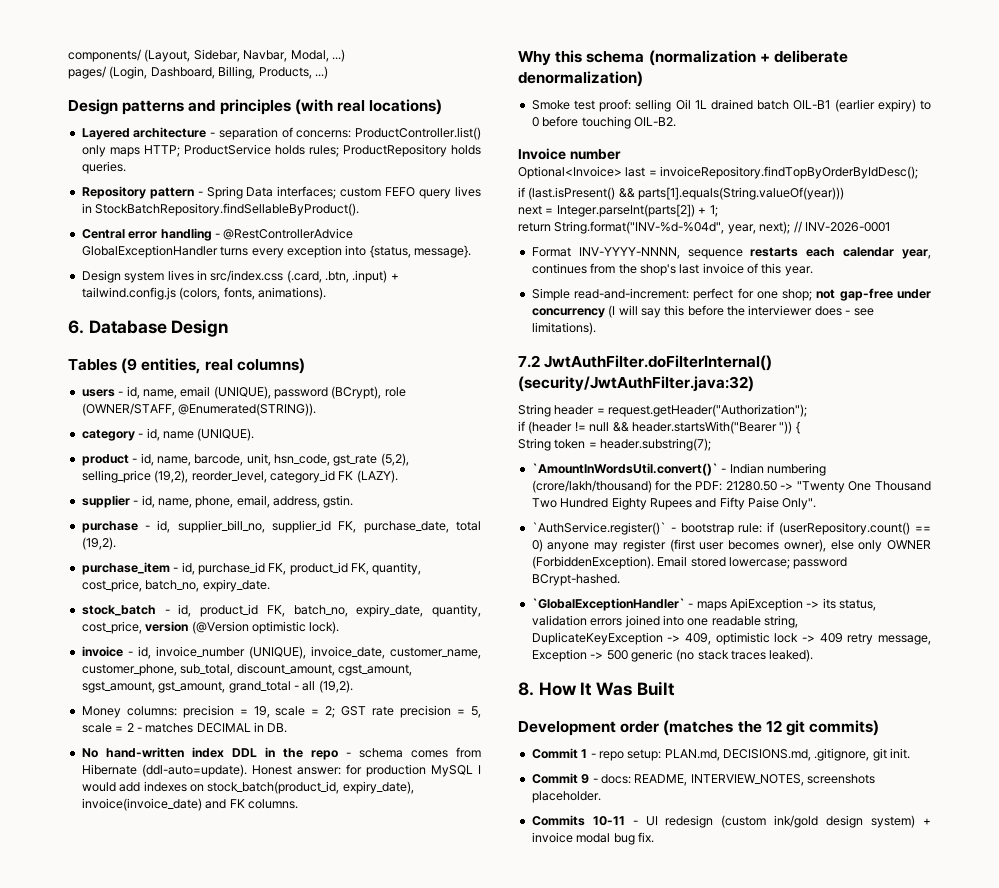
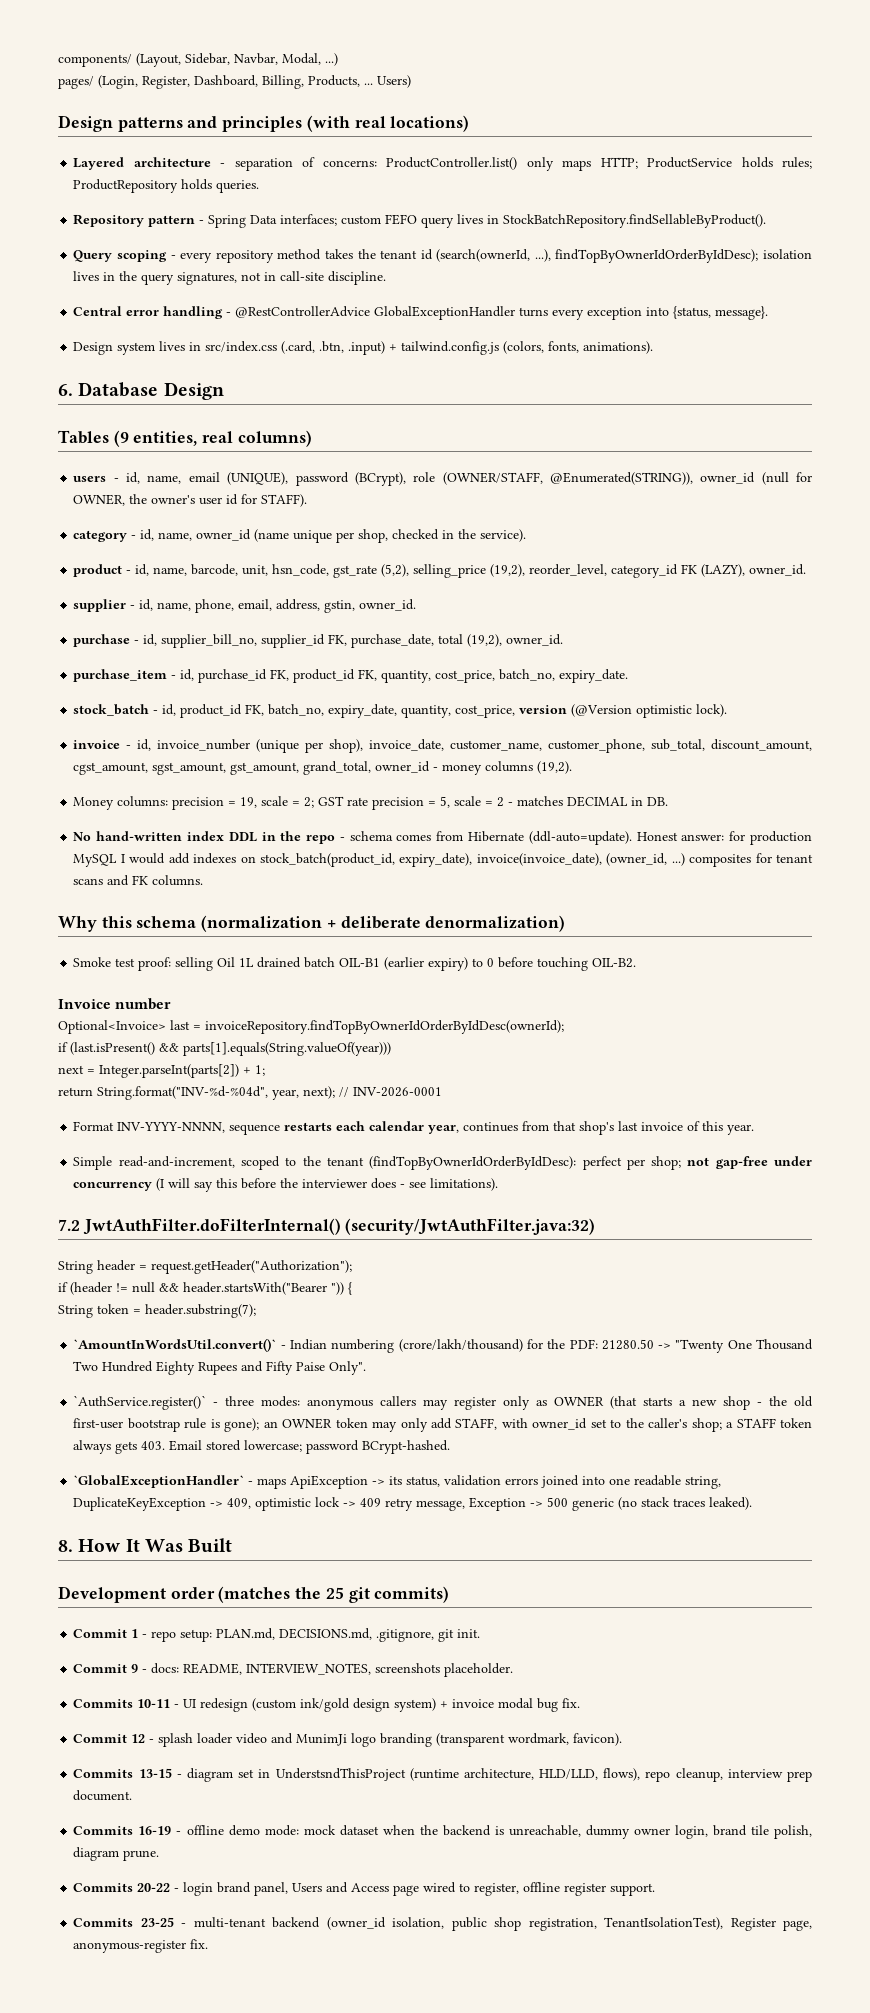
- pages/ (Login, Dashboard, Billing, Products, ...)
+ pages/ (Login, Register, Dashboard, Billing, Products, ... Users)
+ Query scoping - every repository method takes the tenant id (search(ownerId, ...), findTopByOwnerIdOrderByIdDesc); isolation lives in the query signatures, not in call-site discipline.
- users - id, name, email (UNIQUE), password (BCrypt), role (OWNER/STAFF, @Enumerated(STRING)).
- category - id, name (UNIQUE).
+ users - id, name, email (UNIQUE), password (BCrypt), role (OWNER/STAFF, @Enumerated(STRING)), owner_id (null for OWNER, the owner's user id for STAFF).
+ category - id, name, owner_id (name unique per shop, checked in the service).
- product - id, name, barcode, unit, hsn_code, gst_rate (5,2), selling_price (19,2), reorder_level, category_id FK (LAZY).
+ product - id, name, barcode, unit, hsn_code, gst_rate (5,2), selling_price (19,2), reorder_level, category_id FK (LAZY), owner_id.
- supplier - id, name, phone, email, address, gstin.
+ supplier - id, name, phone, email, address, gstin, owner_id.
- purchase - id, supplier_bill_no, supplier_id FK, purchase_date, total (19,2).
+ purchase - id, supplier_bill_no, supplier_id FK, purchase_date, total (19,2), owner_id.
- invoice - id, invoice_number (UNIQUE), invoice_date, customer_name, customer_phone, sub_total, discount_amount, cgst_amount, sgst_amount, gst_amount, grand_total - all (19,2).
+ invoice - id, invoice_number (unique per shop), invoice_date, customer_name, customer_phone, sub_total, discount_amount, cgst_amount, sgst_amount, gst_amount, grand_total, owner_id - money columns (19,2).
- Honest answer: for production MySQL I would add indexes on stock_batch(product_id, expiry_date), invoice(invoice_date) and FK columns.
+ Honest answer: for production MySQL I would add indexes on stock_batch(product_id, expiry_date), invoice(invoice_date), (owner_id, ...) composites for tenant scans and FK columns.
- Optional<Invoice> last = invoiceRepository.findTopByOrderByIdDesc();
+ Optional<Invoice> last = invoiceRepository.findTopByOwnerIdOrderByIdDesc(ownerId);
- Format INV-YYYY-NNNN, sequence restarts each calendar year, continues from the shop's last invoice of this year.
+ Format INV-YYYY-NNNN, sequence restarts each calendar year, continues from that shop's last invoice of this year.
- Simple read-and-increment: perfect for one shop; not gap-free under concurrency (I will say this before the interviewer does - see limitations).
+ Simple read-and-increment, scoped to the tenant (findTopByOwnerIdOrderByIdDesc): perfect per shop; not gap-free under concurrency (I will say this before the interviewer does - see limitations).
- `AuthService.register()` - bootstrap rule: if (userRepository.count() == 0) anyone may register (first user becomes owner), else only OWNER (ForbiddenException). Email stored lowercase; password BCrypt-hashed.
+ `AuthService.register()` - three modes: anonymous callers may register only as OWNER (that starts a new shop - the old first-user bootstrap rule is gone); an OWNER token may only add STAFF, with owner_id set to the caller's shop; a STAFF token always gets 403. Email stored lowercase; password BCrypt-hashed.
- Development order (matches the 12 git commits)
+ Development order (matches the 25 git commits)
+ Commit 12 - splash loader video and MunimJi logo branding (transparent wordmark, favicon).
+ Commits 13-15 - diagram set in UnderstsndThisProject (runtime architecture, HLD/LLD, flows), repo cleanup, interview prep document.
+ Commits 16-19 - offline demo mode: mock dataset when the backend is unreachable, dummy owner login, brand tile polish, diagram prune.
+ Commits 20-22 - login brand panel, Users and Access page wired to register, offline register support.
+ Commits 23-25 - multi-tenant backend (owner_id isolation, public shop registration, TenantIsolationTest), Register page, anonymous-register fix.

